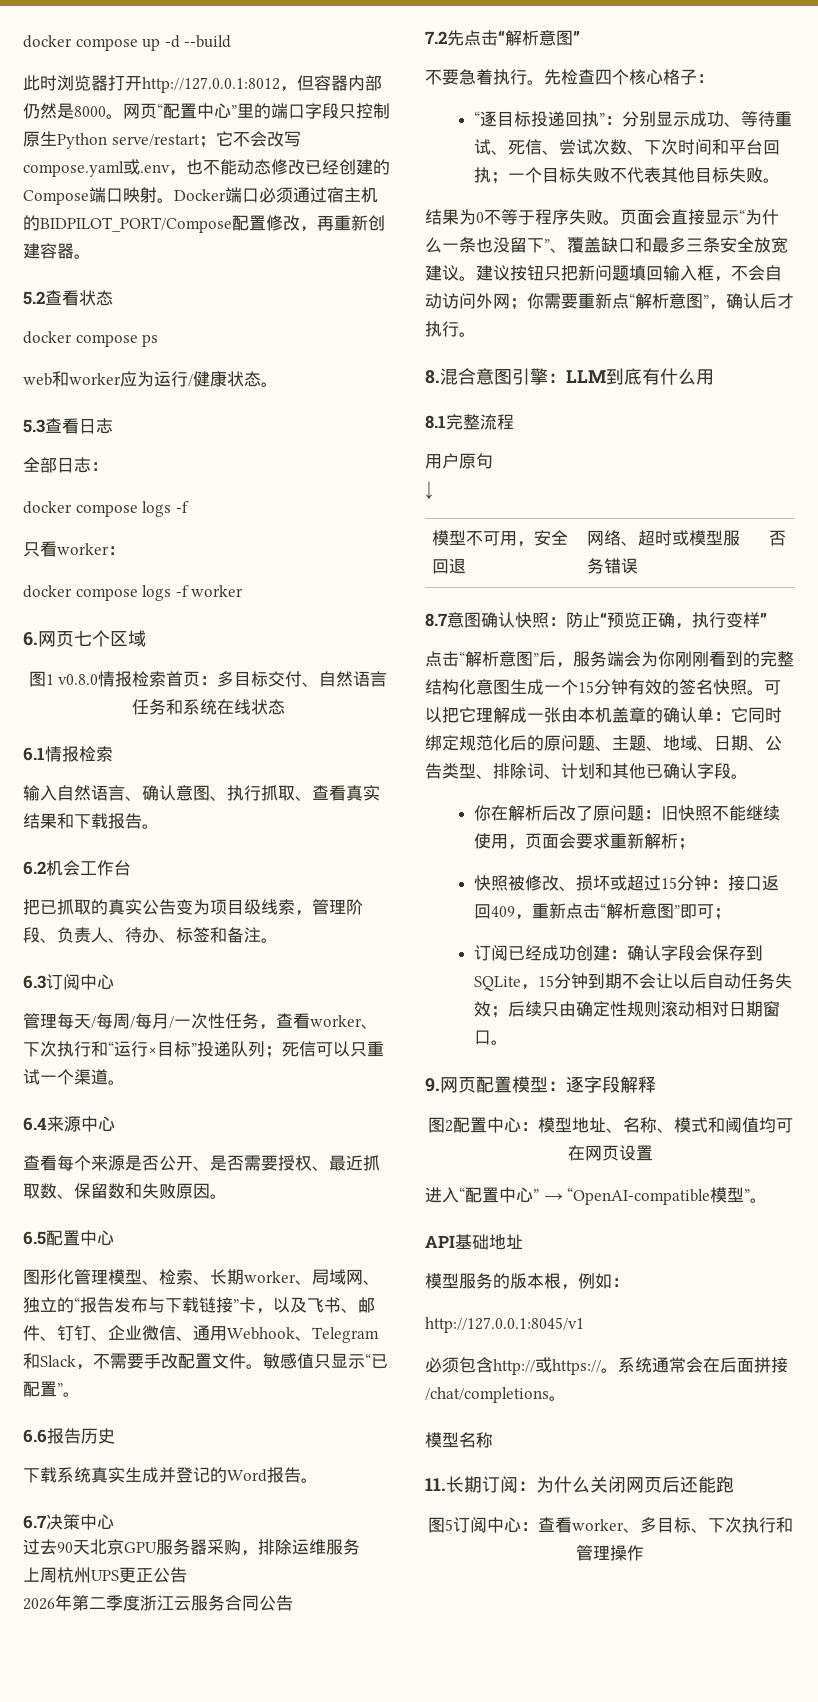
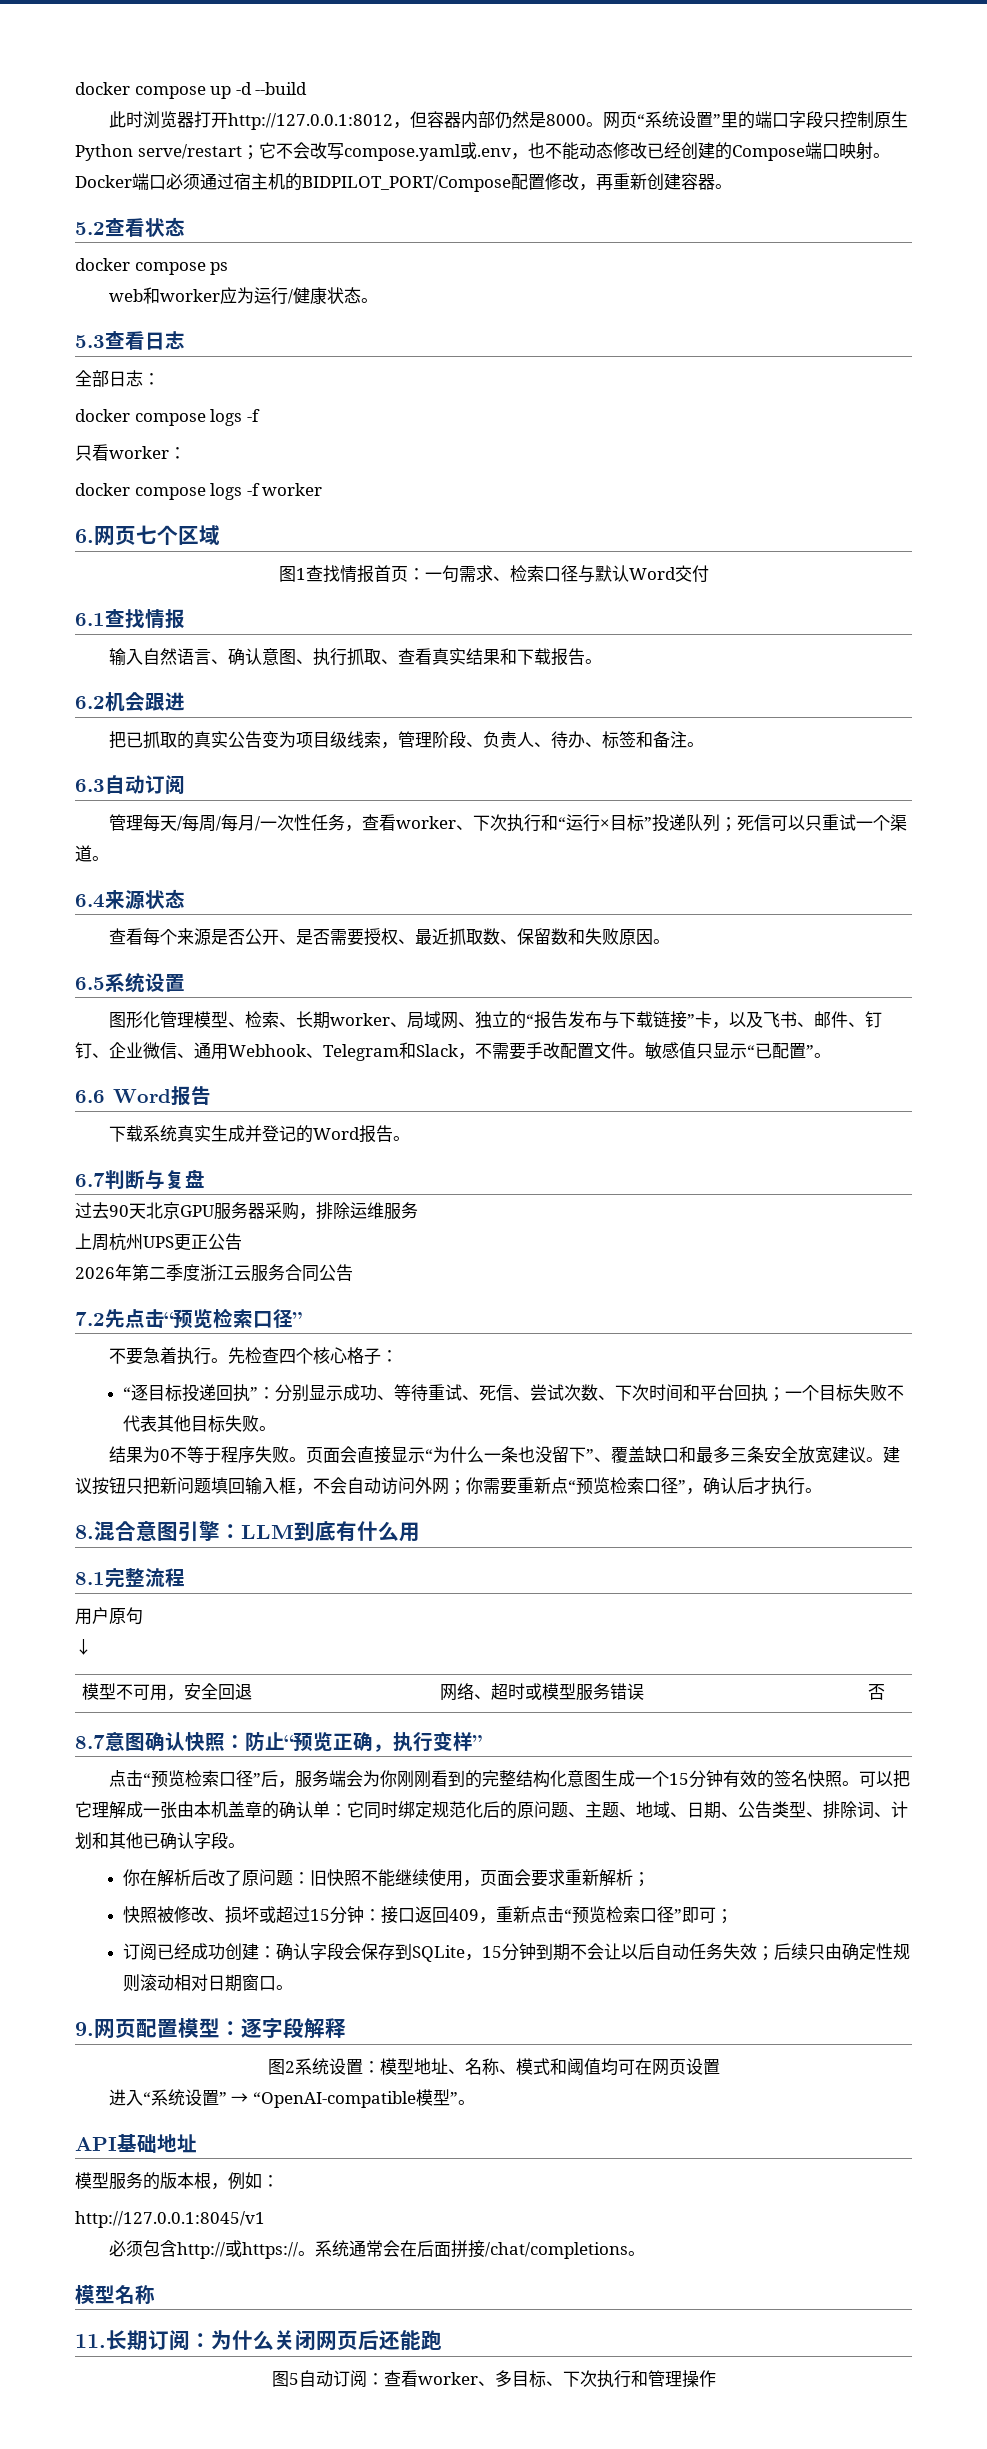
- 网页“配置中心”里的端口字段只控制原生Python serve/restart；它不会改写compose.yaml或.env，也不能动态修改已经创建的Compose端口映射。
+ 网页“系统设置”里的端口字段只控制原生Python serve/restart；它不会改写compose.yaml或.env，也不能动态修改已经创建的Compose端口映射。
- 图1 v0.8.0情报检索首页：多目标交付、自然语言任务和系统在线状态
+ 图1查找情报首页：一句需求、检索口径与默认Word交付
- 6.1情报检索
+ 6.1查找情报
- 6.2机会工作台
+ 6.2机会跟进
- 6.3订阅中心
+ 6.3自动订阅
- 6.4来源中心
+ 6.4来源状态
- 6.5配置中心
+ 6.5系统设置
- 6.6报告历史
+ 6.6 Word报告
- 6.7决策中心
+ 6.7判断与复盘
- 7.2先点击“解析意图”
+ 7.2先点击“预览检索口径”
- 建议按钮只把新问题填回输入框，不会自动访问外网；你需要重新点“解析意图”，确认后才执行。
+ 建议按钮只把新问题填回输入框，不会自动访问外网；你需要重新点“预览检索口径”，确认后才执行。
- 点击“解析意图”后，服务端会为你刚刚看到的完整结构化意图生成一个15分钟有效的签名快照。
+ 点击“预览检索口径”后，服务端会为你刚刚看到的完整结构化意图生成一个15分钟有效的签名快照。
- 快照被修改、损坏或超过15分钟：接口返回409，重新点击“解析意图”即可；
+ 快照被修改、损坏或超过15分钟：接口返回409，重新点击“预览检索口径”即可；
- 图2配置中心：模型地址、名称、模式和阈值均可在网页设置
+ 图2系统设置：模型地址、名称、模式和阈值均可在网页设置
- 进入“配置中心” → “OpenAI-compatible模型”。
+ 进入“系统设置” → “OpenAI-compatible模型”。
- 图5订阅中心：查看worker、多目标、下次执行和管理操作
+ 图5自动订阅：查看worker、多目标、下次执行和管理操作

